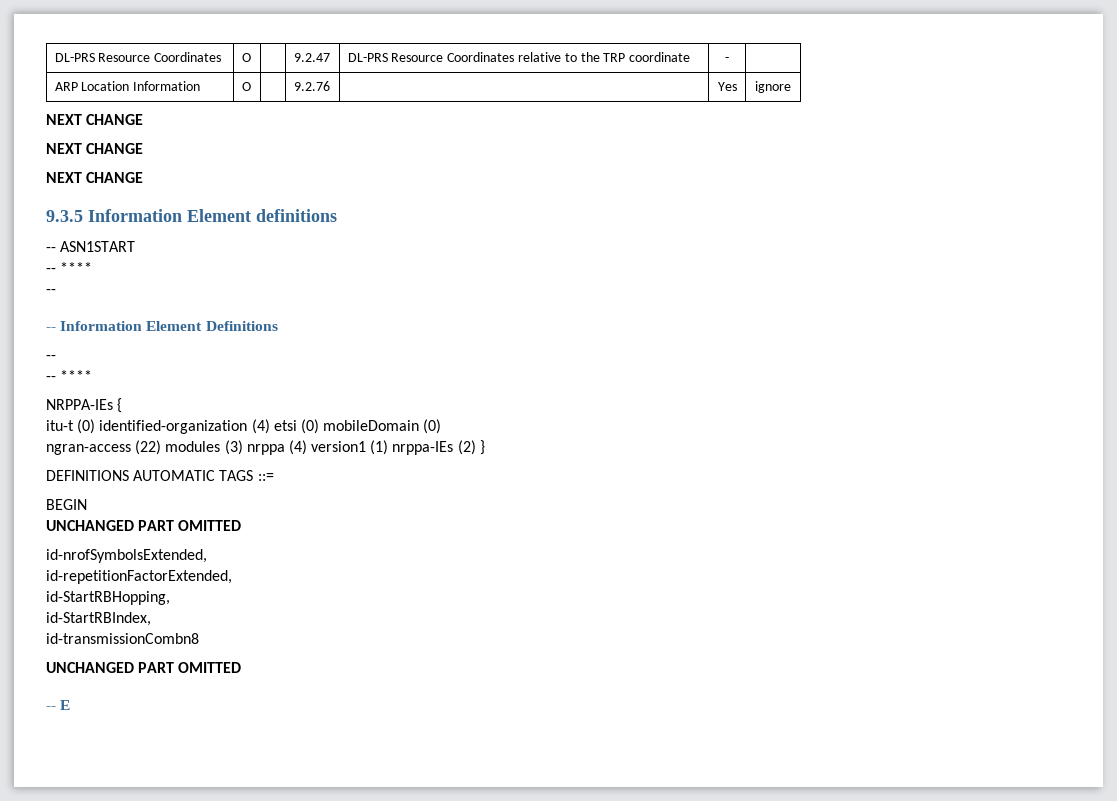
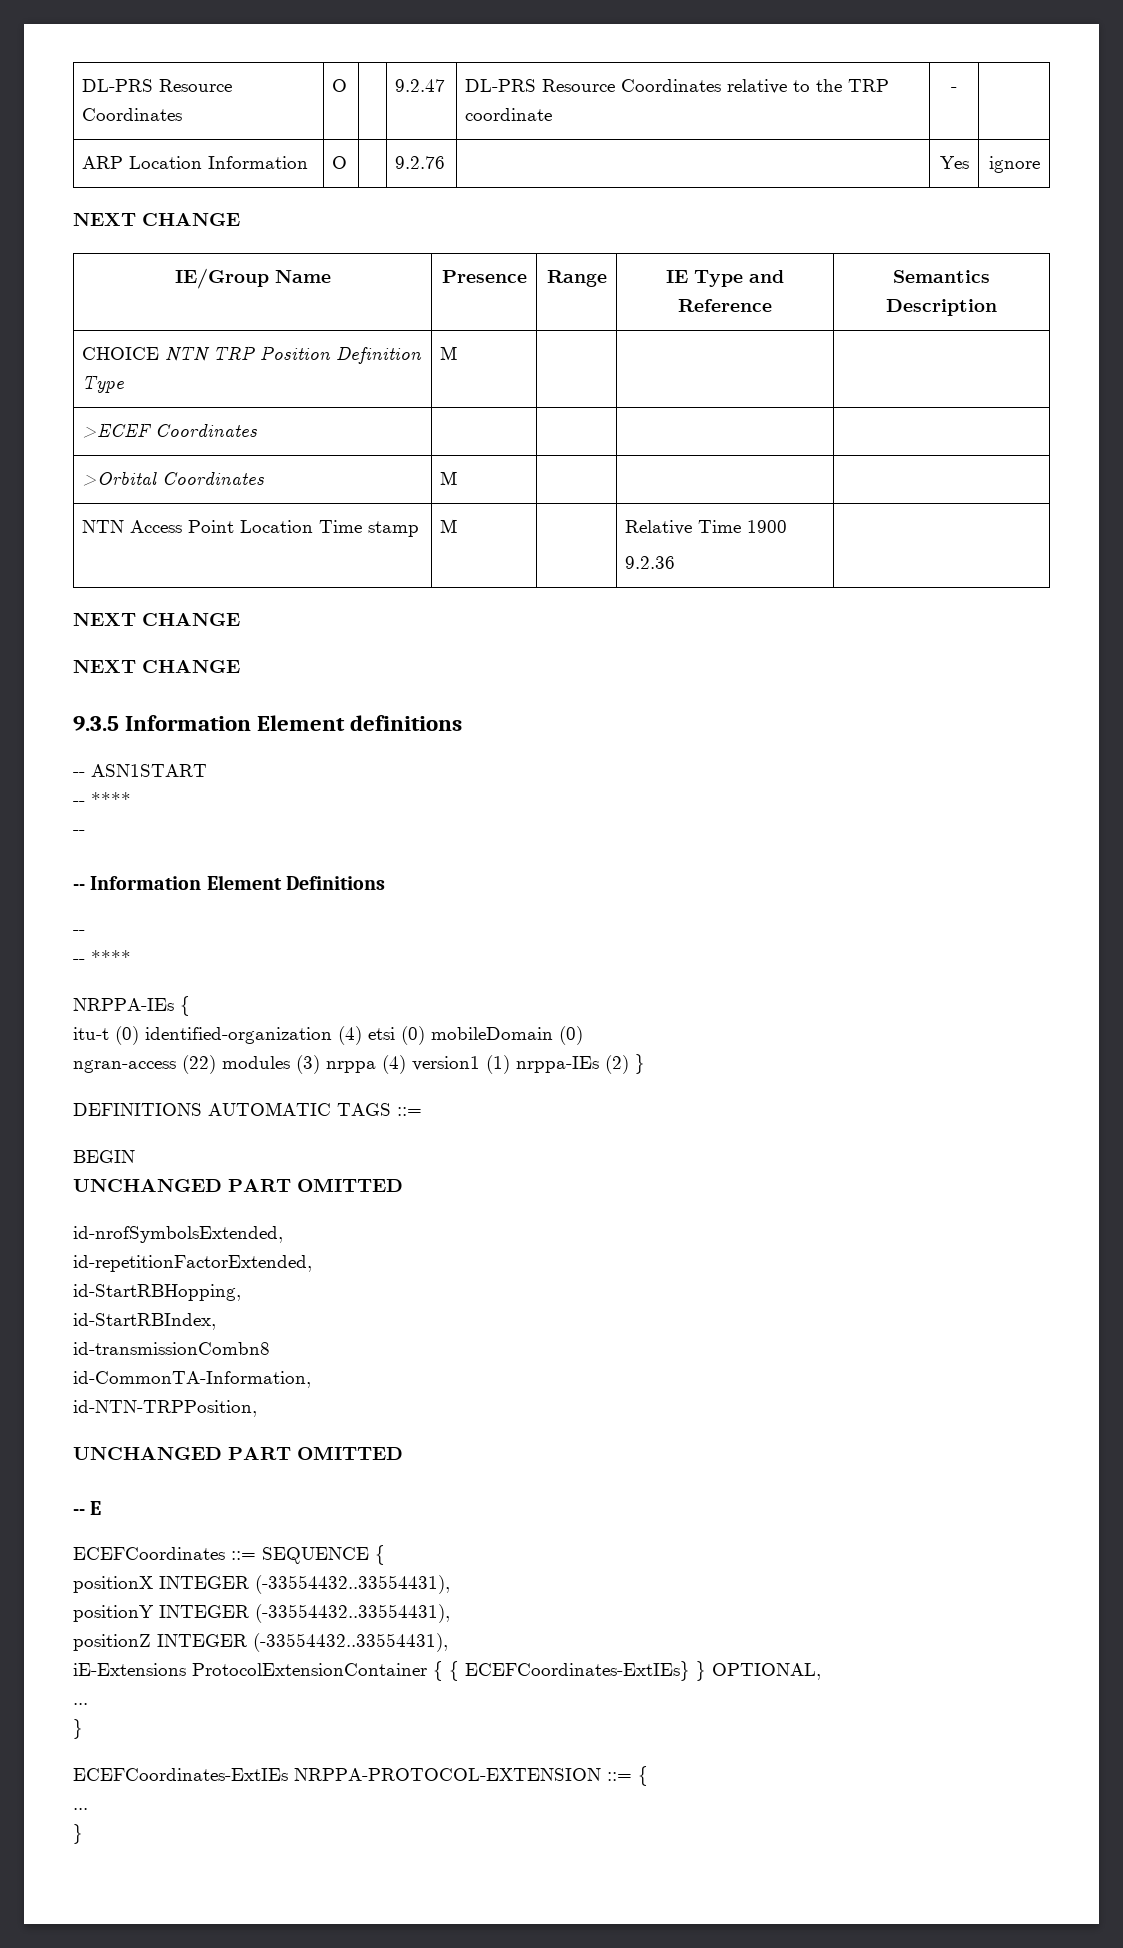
+ IE/Group Name | Presence | Range | IE Type and Reference | Semantics Description
+ CHOICE NTN TRP Position Definition Type | M | | |
+ >ECEF Coordinates | | | |
+ >Orbital Coordinates | M | | |
+ NTN Access Point Location Time stamp | M | | Relative Time 1900
+ 9.2.36 |
+ id-CommonTA-Information,
+ id-NTN-TRPPosition,
+ ECEFCoordinates ::= SEQUENCE {
+ positionX INTEGER (-33554432..33554431),
+ positionY INTEGER (-33554432..33554431),
+ positionZ INTEGER (-33554432..33554431),
+ iE-Extensions ProtocolExtensionContainer { { ECEFCoordinates-ExtIEs} } OPTIONAL,
+ ...
+ }
+ ECEFCoordinates-ExtIEs NRPPA-PROTOCOL-EXTENSION ::= {
+ ...
+ }

